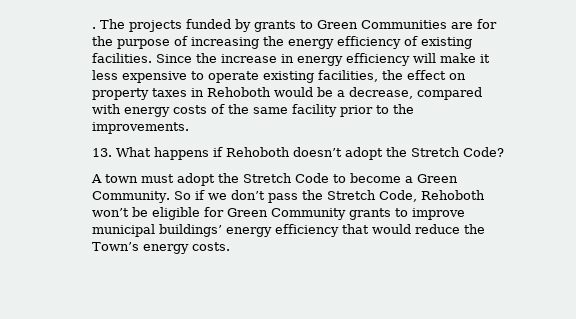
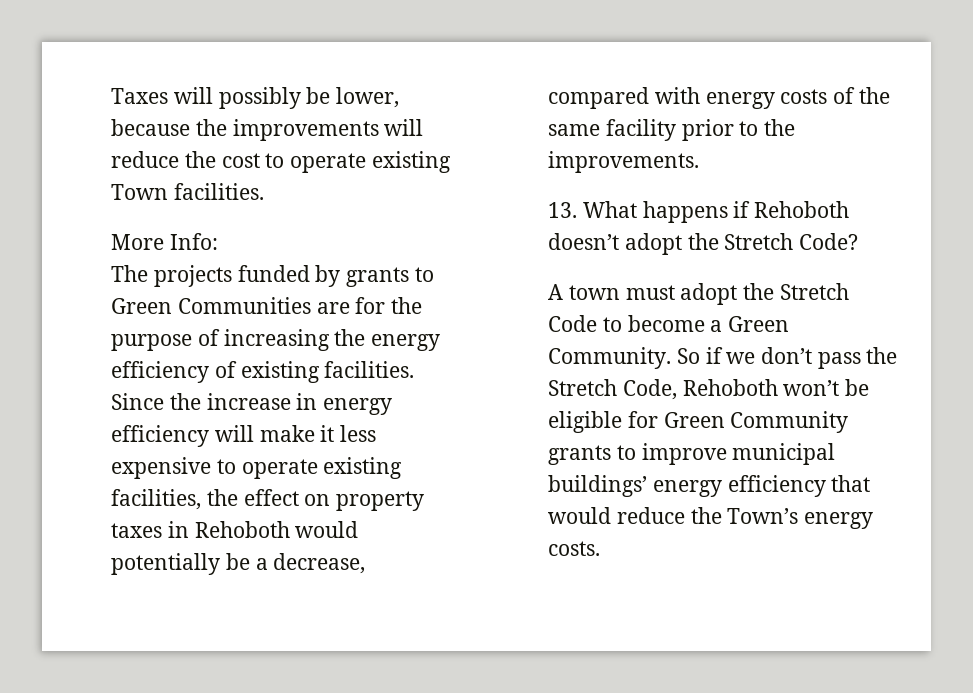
- . The projects funded by grants to Green Communities are for the purpose of increasing the energy efficiency of existing facilities.
+ Taxes will possibly be lower, because the improvements will reduce the cost to operate existing Town facilities.
+ More Info:
+ The projects funded by grants to Green Communities are for the purpose of increasing the energy efficiency of existing facilities.
- Since the increase in energy efficiency will make it less expensive to operate existing facilities, the effect on property taxes in Rehoboth would be a decrease, compared with energy costs of the same facility prior to the improvements.
+ Since the increase in energy efficiency will make it less expensive to operate existing facilities, the effect on property taxes in Rehoboth would potentially be a decrease, compared with energy costs of the same facility prior to the improvements.

